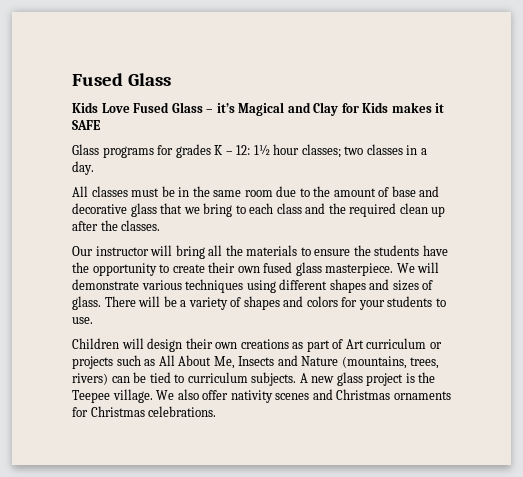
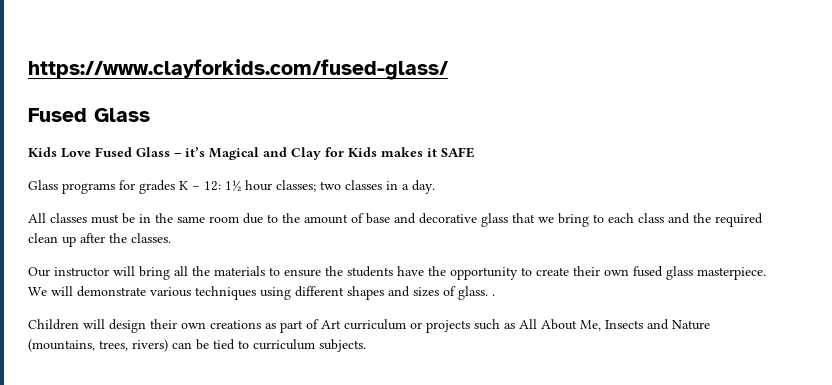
+ https://www.clayforkids.com/fused-glass/
- We will demonstrate various techniques using different shapes and sizes of glass. There will be a variety of shapes and colors for your students to use.
+ We will demonstrate various techniques using different shapes and sizes of glass. .
- A new glass project is the Teepee village. We also offer nativity scenes and Christmas ornaments for Christmas celebrations.

